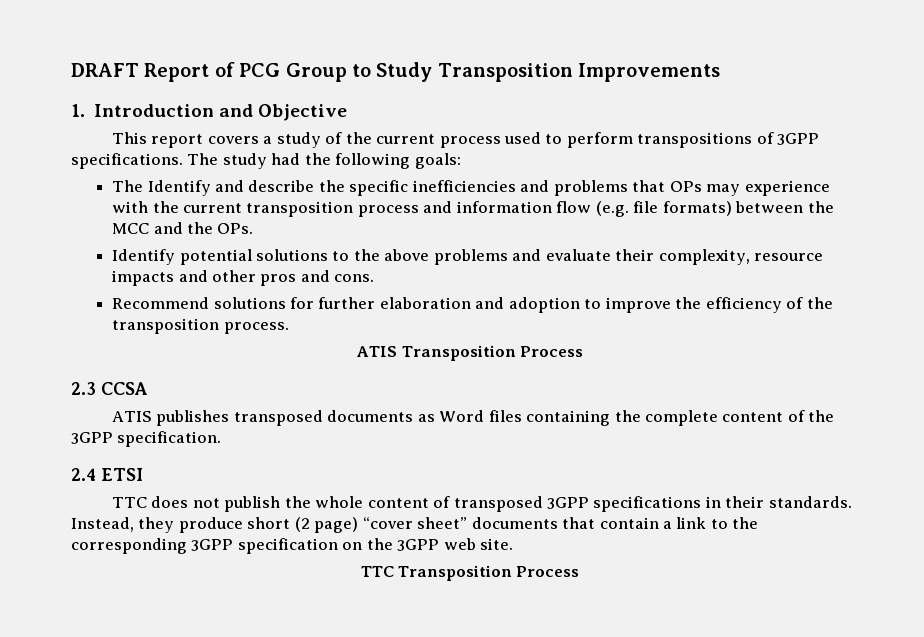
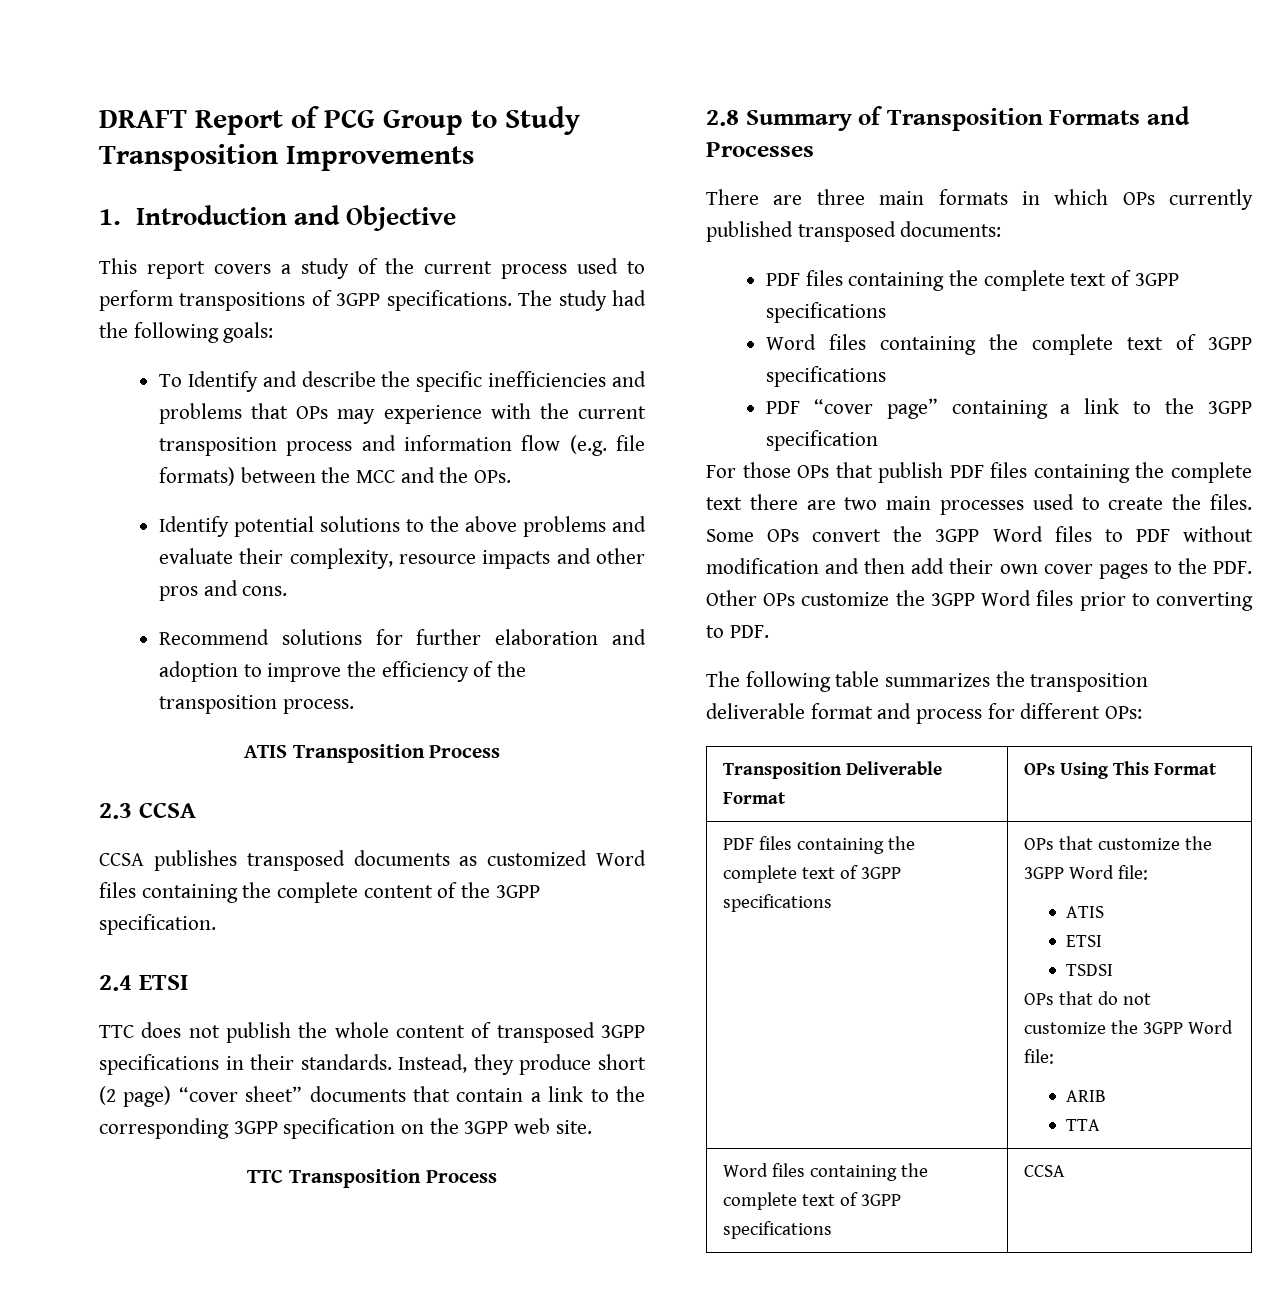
- The Identify and describe the specific inefficiencies and problems that OPs may experience with the current transposition process and information flow (e.g. file formats) between the MCC and the OPs.
+ To Identify and describe the specific inefficiencies and problems that OPs may experience with the current transposition process and information flow (e.g. file formats) between the MCC and the OPs.
- ATIS publishes transposed documents as Word files containing the complete content of the 3GPP specification.
+ CCSA publishes transposed documents as customized Word files containing the complete content of the 3GPP specification.
+ 2.8 Summary of Transposition Formats and Processes
+ There are three main formats in which OPs currently published transposed documents:
+ PDF files containing the complete text of 3GPP specifications
+ Word files containing the complete text of 3GPP specifications
+ PDF “cover page” containing a link to the 3GPP specification
+ For those OPs that publish PDF files containing the complete text there are two main processes used to create the files. Some OPs convert the 3GPP Word files to PDF without modification and then add their own cover pages to the PDF. Other OPs customize the 3GPP Word files prior to converting to PDF.
+ The following table summarizes the transposition deliverable format and process for different OPs:
+ Transposition Deliverable Format | OPs Using This Format
+ PDF files containing the complete text of 3GPP specifications | OPs that customize the 3GPP Word file:
+ ATIS
+ ETSI
+ TSDSI
+ OPs that do not customize the 3GPP Word file:
+ ARIB
+ TTA
+ Word files containing the complete text of 3GPP specifications | CCSA

